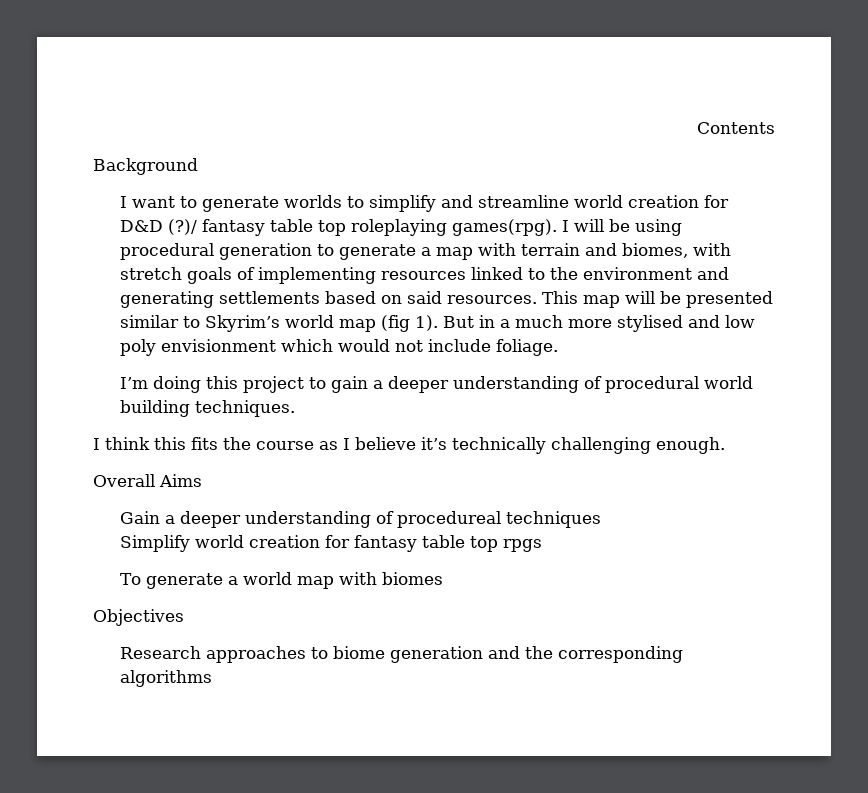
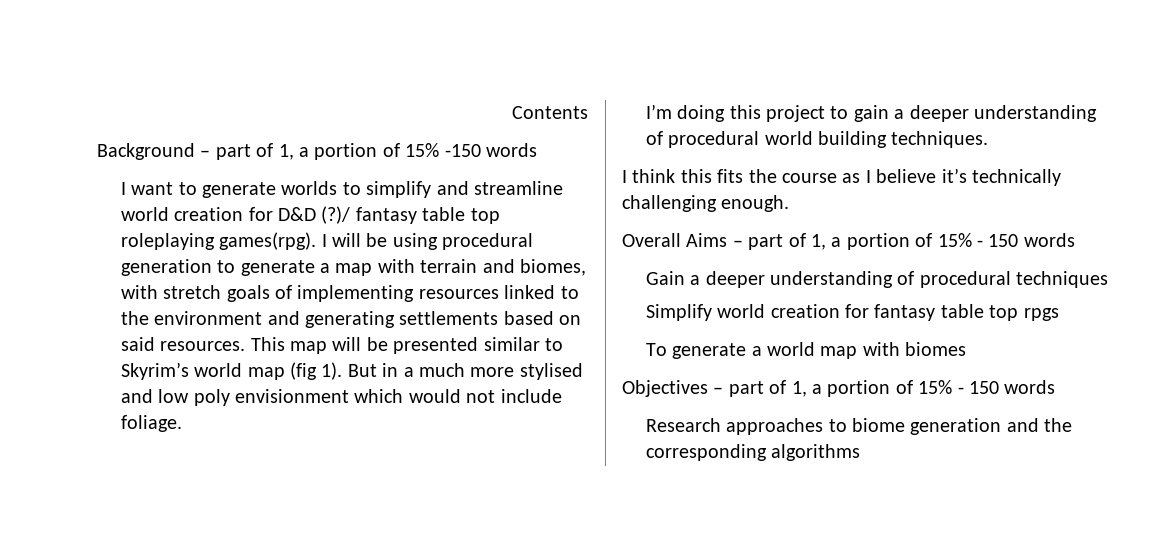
- Background
+ Background – part of 1, a portion of 15% -150 words
- Overall Aims
+ Overall Aims – part of 1, a portion of 15% - 150 words
- Gain a deeper understanding of procedureal techniques
+ Gain a deeper understanding of procedural techniques
- Objectives
+ Objectives – part of 1, a portion of 15% - 150 words

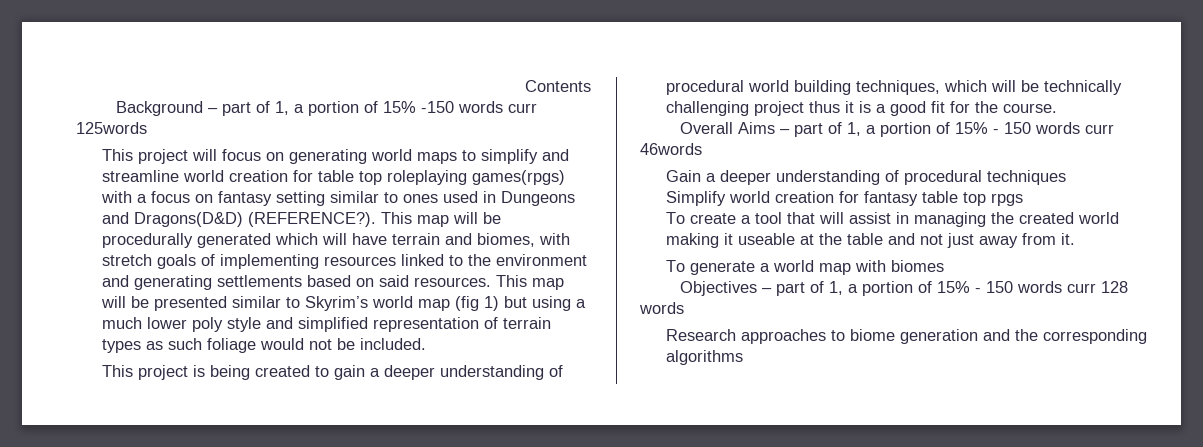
- Background – part of 1, a portion of 15% -150 words
- I want to generate worlds to simplify and streamline world creation for D&D (?)/ fantasy table top roleplaying games(rpg). I will be using procedural generation to generate a map with terrain and biomes, with stretch goals of implementing resources linked to the environment and generating settlements based on said resources.
+ Background – part of 1, a portion of 15% -150 words curr 125words
+ This project will focus on generating world maps to simplify and streamline world creation for table top roleplaying games(rpgs) with a focus on fantasy setting similar to ones used in Dungeons and Dragons(D&D) (REFERENCE?). This map will be procedurally generated which will have terrain and biomes, with stretch goals of implementing resources linked to the environment and generating settlements based on said resources.
- This map will be presented similar to Skyrim’s world map (fig 1). But in a much more stylised and low poly envisionment which would not include foliage.
- I’m doing this project to gain a deeper understanding of procedural world building techniques.
- I think this fits the course as I believe it’s technically challenging enough.
+ This map will be presented similar to Skyrim’s world map (fig 1) but using a much lower poly style and simplified representation of terrain types as such foliage would not be included.
+ This project is being created to gain a deeper understanding of procedural world building techniques, which will be technically challenging project thus it is a good fit for the course.
- Overall Aims – part of 1, a portion of 15% - 150 words
+ Overall Aims – part of 1, a portion of 15% - 150 words curr 46words
+ To create a tool that will assist in managing the created world making it useable at the table and not just away from it.
- Objectives – part of 1, a portion of 15% - 150 words
+ Objectives – part of 1, a portion of 15% - 150 words curr 128 words

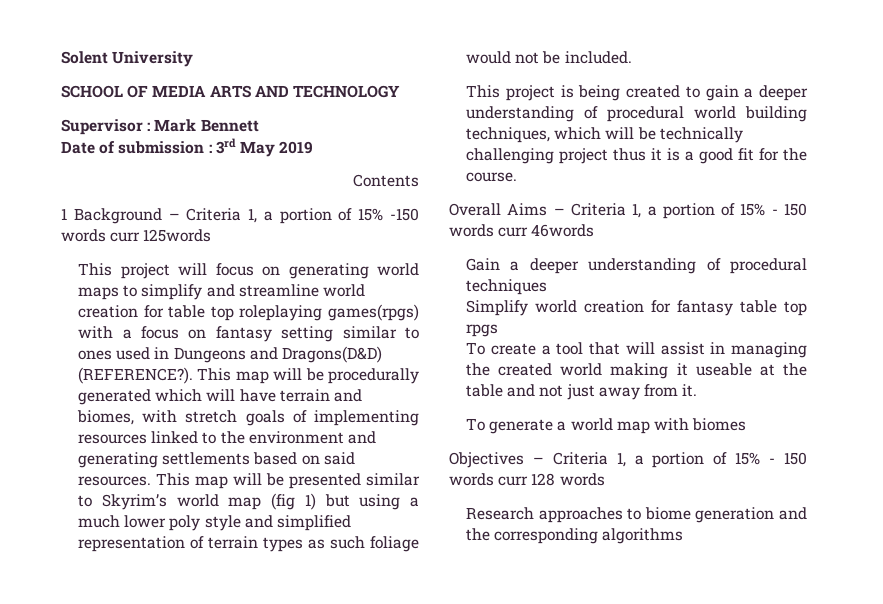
+ Solent University
+ SCHOOL OF MEDIA ARTS AND TECHNOLOGY
+ Supervisor : Mark Bennett
+ Date of submission : 3rd May 2019
- Background – part of 1, a portion of 15% -150 words curr 125words
+ 1 Background – Criteria 1, a portion of 15% -150 words curr 125words
- Overall Aims – part of 1, a portion of 15% - 150 words curr 46words
+ Overall Aims – Criteria 1, a portion of 15% - 150 words curr 46words
- Objectives – part of 1, a portion of 15% - 150 words curr 128 words
+ Objectives – Criteria 1, a portion of 15% - 150 words curr 128 words

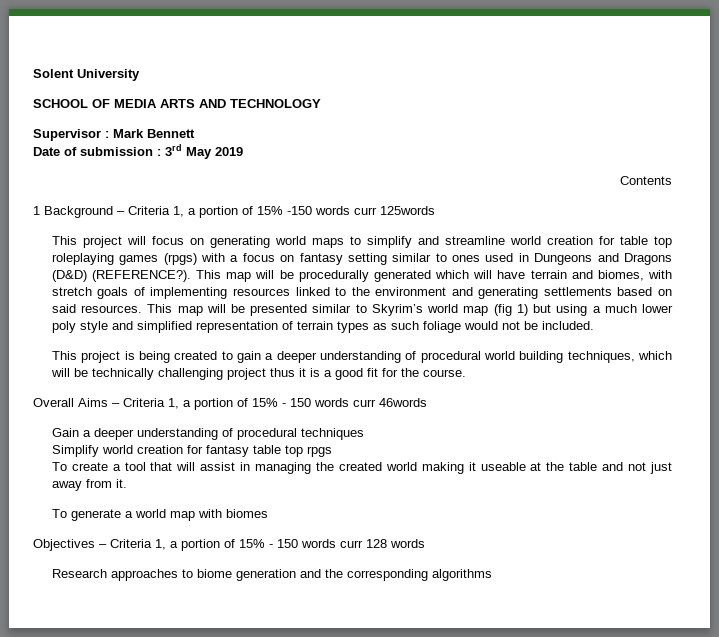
- This project will focus on generating world maps to simplify and streamline world creation for table top roleplaying games(rpgs) with a focus on fantasy setting similar to ones used in Dungeons and Dragons(D&D) (REFERENCE?).
+ This project will focus on generating world maps to simplify and streamline world creation for table top roleplaying games (rpgs) with a focus on fantasy setting similar to ones used in Dungeons and Dragons (D&D) (REFERENCE?).

